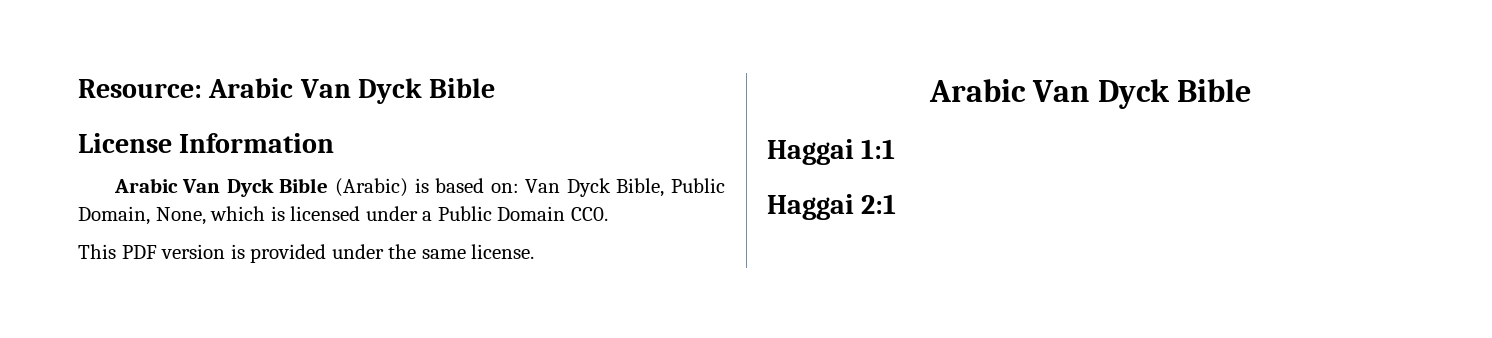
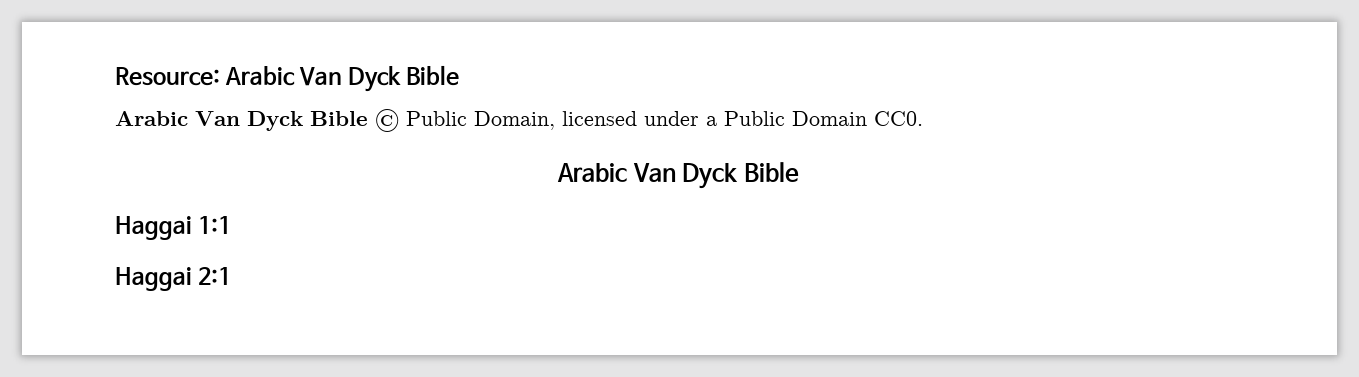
- License Information
- Arabic Van Dyck Bible (Arabic) is based on: Van Dyck Bible, Public Domain, None, which is licensed under a Public Domain CC0.
+ Arabic Van Dyck Bible © Public Domain, licensed under a Public Domain CC0.
- This PDF version is provided under the same license.

